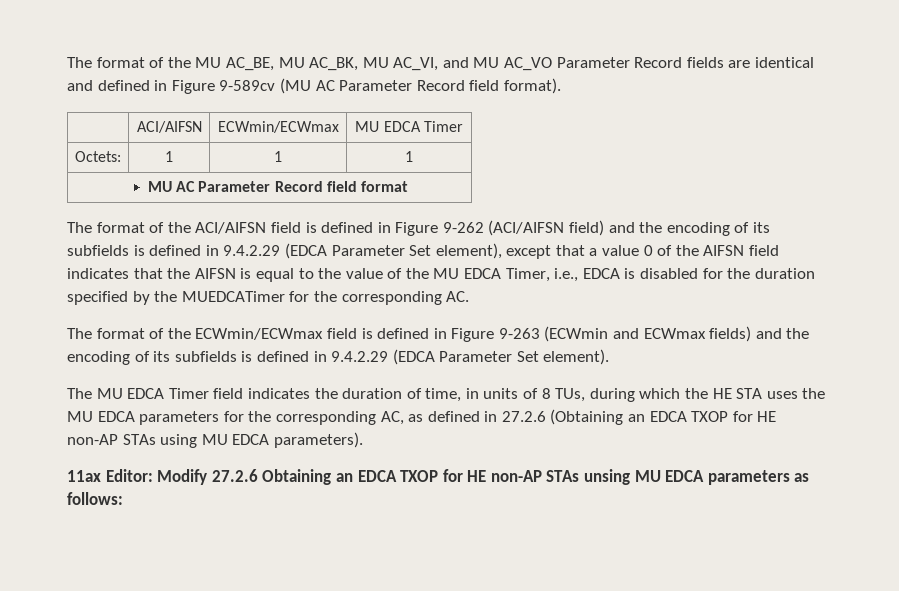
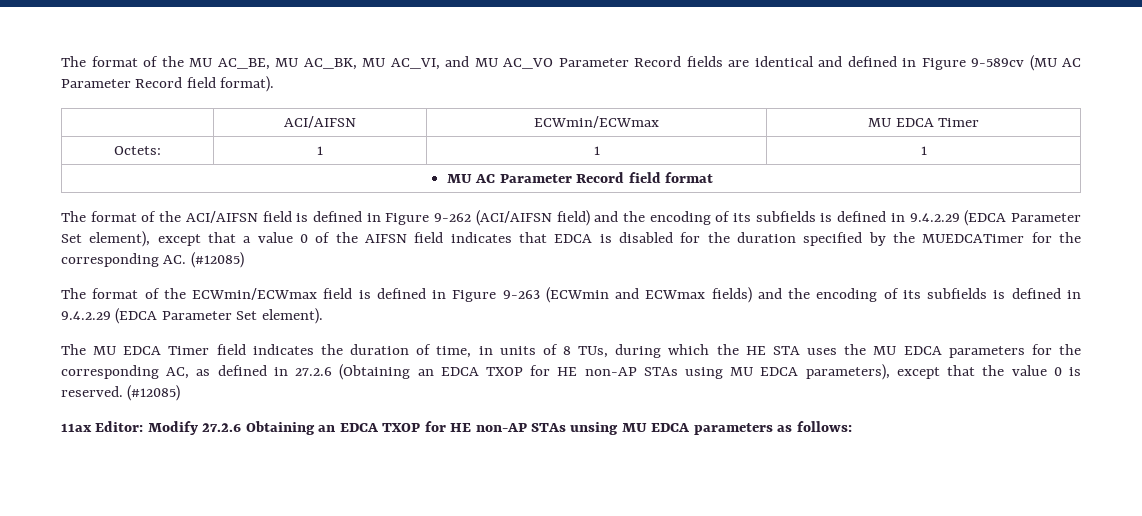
- The format of the ACI/AIFSN field is defined in Figure 9-262 (ACI/AIFSN field) and the encoding of its subfields is defined in 9.4.2.29 (EDCA Parameter Set element), except that a value 0 of the AIFSN field indicates that the AIFSN is equal to the value of the MU EDCA Timer, i.e., EDCA is disabled for the duration specified by the MUEDCATimer for the corresponding AC.
+ The format of the ACI/AIFSN field is defined in Figure 9-262 (ACI/AIFSN field) and the encoding of its subfields is defined in 9.4.2.29 (EDCA Parameter Set element), except that a value 0 of the AIFSN field indicates that EDCA is disabled for the duration specified by the MUEDCATimer for the corresponding AC. (#12085)
- The MU EDCA Timer field indicates the duration of time, in units of 8 TUs, during which the HE STA uses the MU EDCA parameters for the corresponding AC, as defined in 27.2.6 (Obtaining an EDCA TXOP for HE non-AP STAs using MU EDCA parameters).
+ The MU EDCA Timer field indicates the duration of time, in units of 8 TUs, during which the HE STA uses the MU EDCA parameters for the corresponding AC, as defined in 27.2.6 (Obtaining an EDCA TXOP for HE non-AP STAs using MU EDCA parameters), except that the value 0 is reserved. (#12085)

